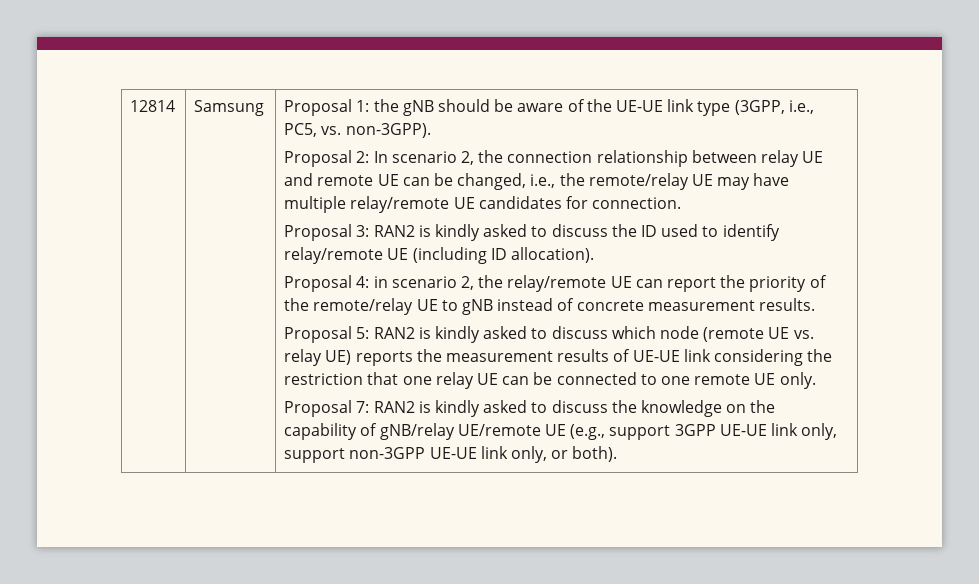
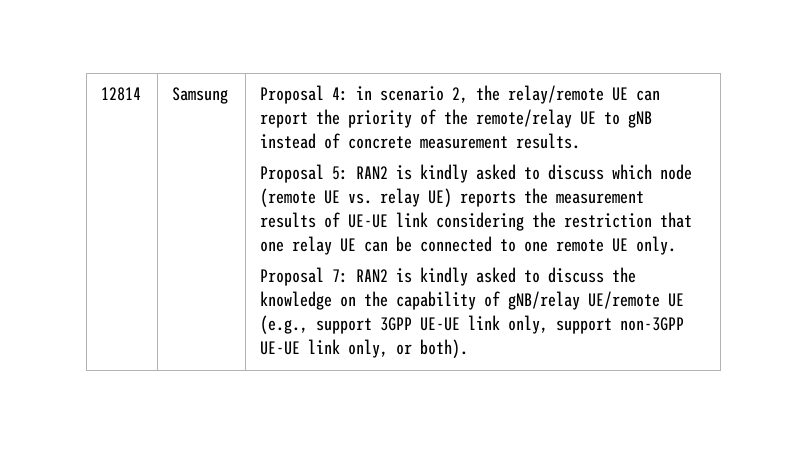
- Proposal 1: the gNB should be aware of the UE-UE link type (3GPP, i.e., PC5, vs. non-3GPP).
- Proposal 2: In scenario 2, the connection relationship between relay UE and remote UE can be changed, i.e., the remote/relay UE may have multiple relay/remote UE candidates for connection.
- Proposal 3: RAN2 is kindly asked to discuss the ID used to identify relay/remote UE (including ID allocation).

